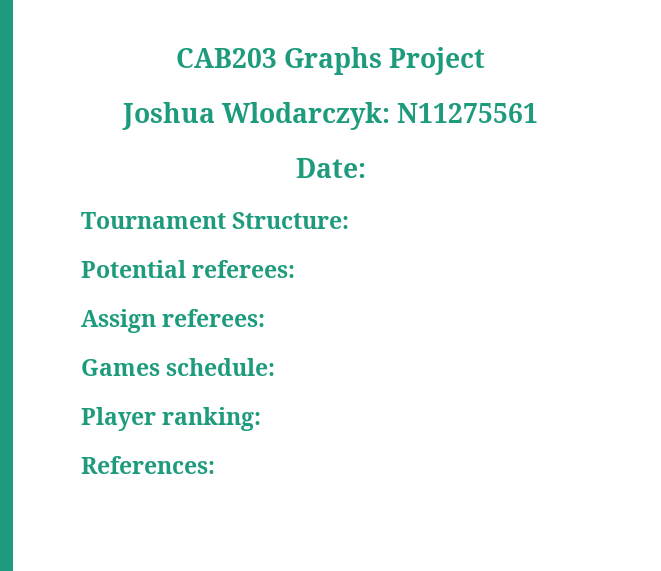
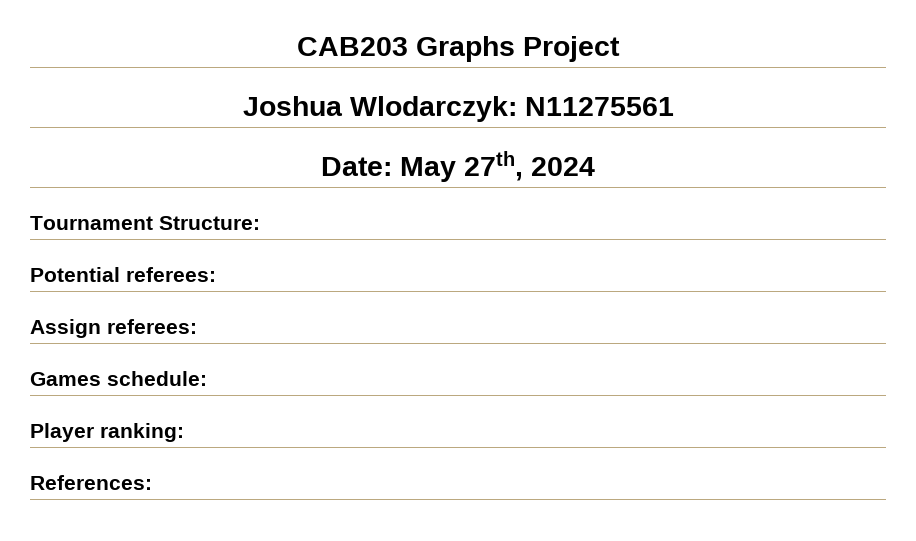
- Date:
+ Date: May 27th, 2024

